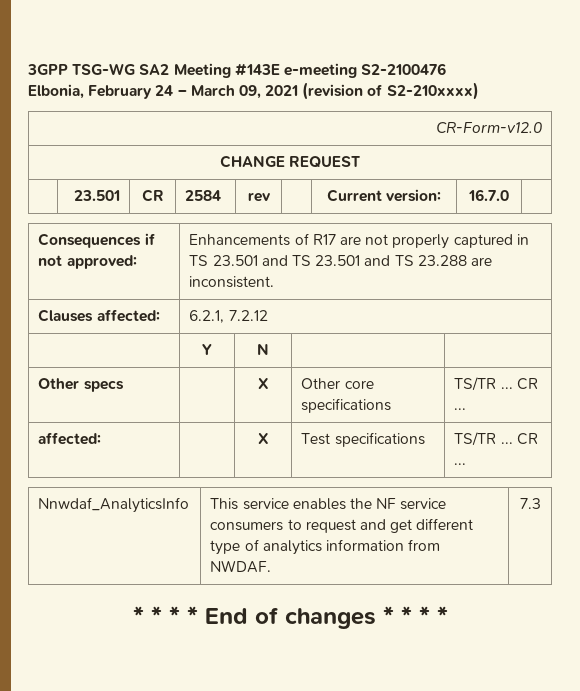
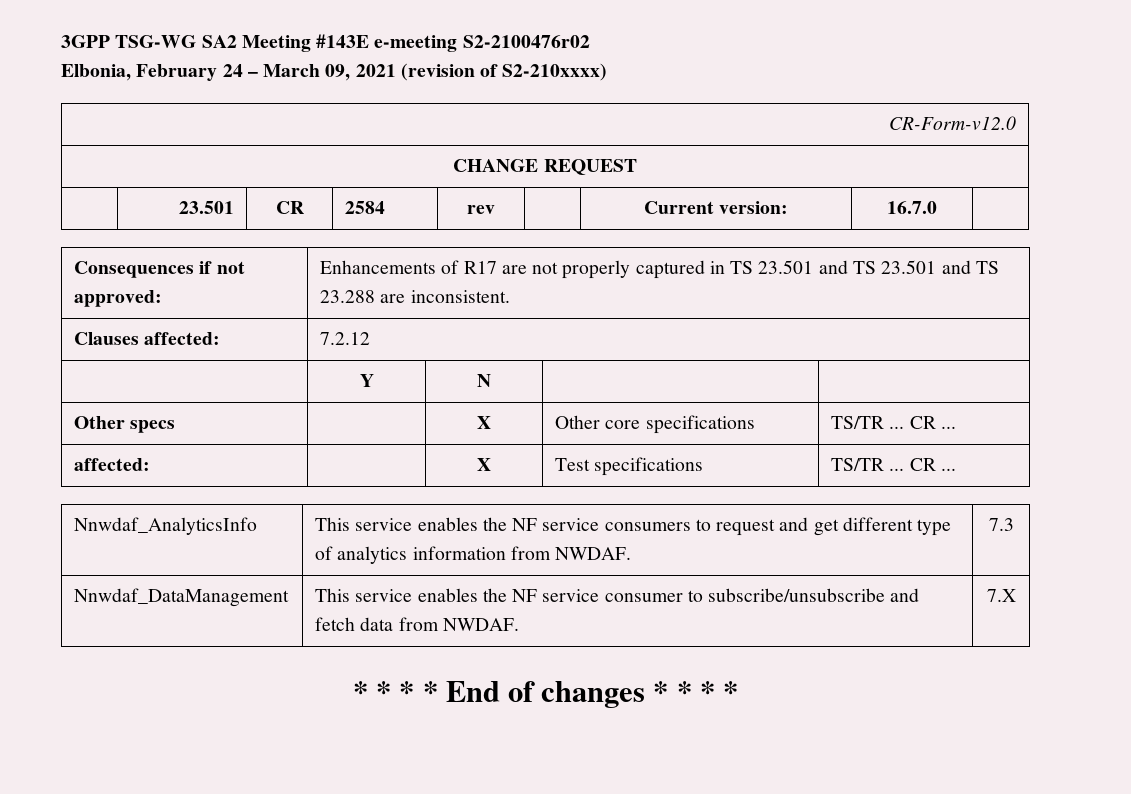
- 3GPP TSG-WG SA2 Meeting #143E e-meeting S2-2100476
+ 3GPP TSG-WG SA2 Meeting #143E e-meeting S2-2100476r02
- Clauses affected: | 6.2.1, 7.2.12
+ Clauses affected: | 7.2.12
+ Nnwdaf_DataManagement | This service enables the NF service consumer to subscribe/unsubscribe and fetch data from NWDAF. | 7.X

